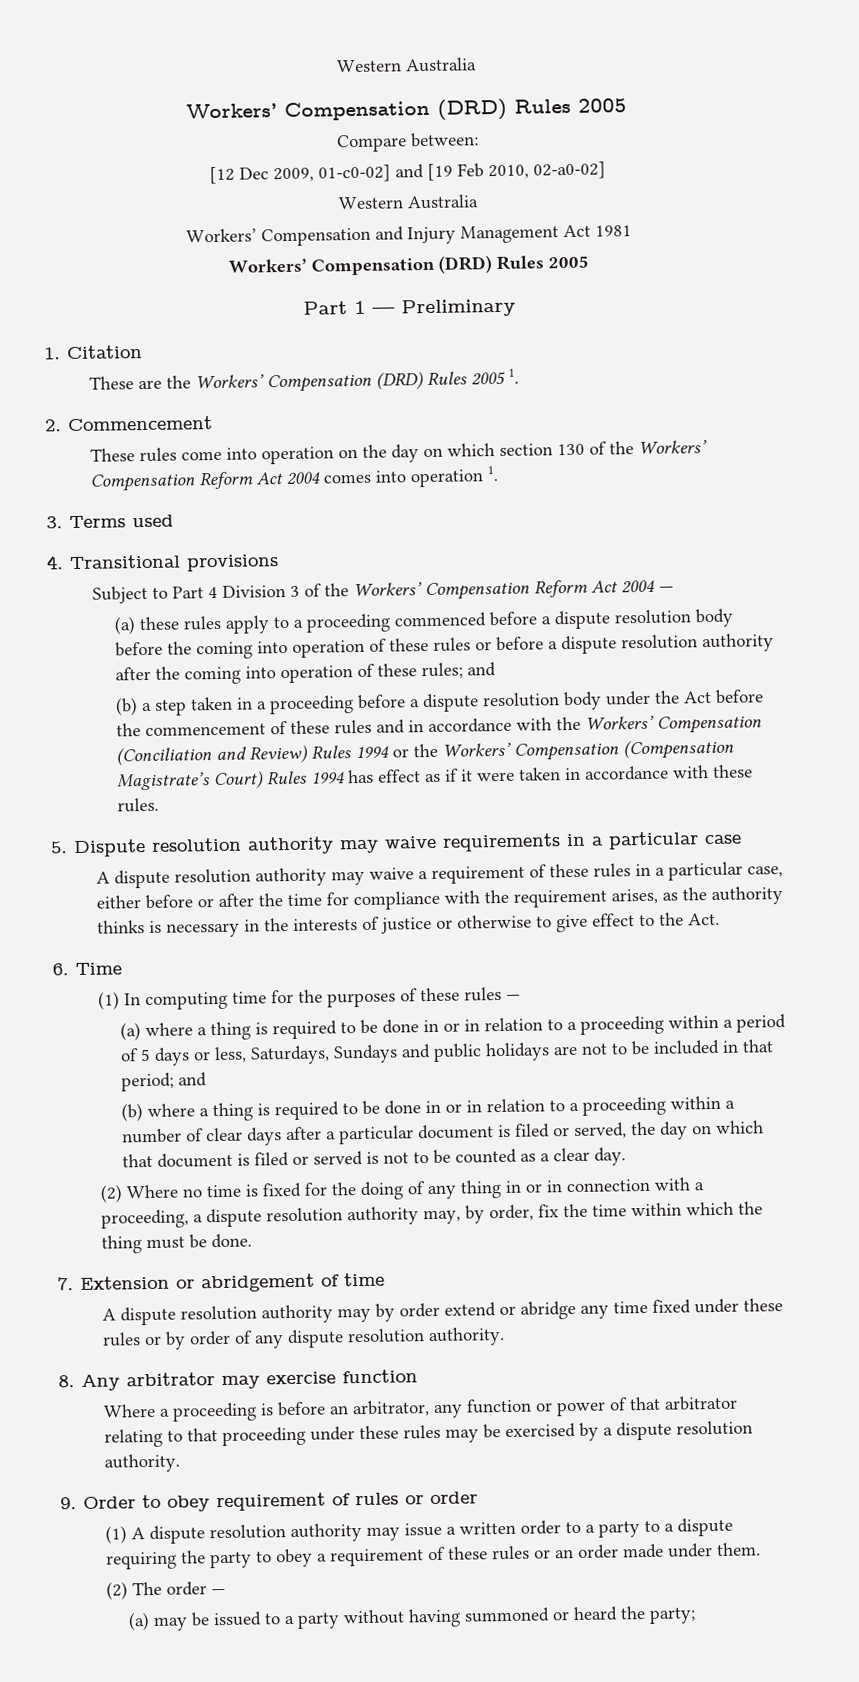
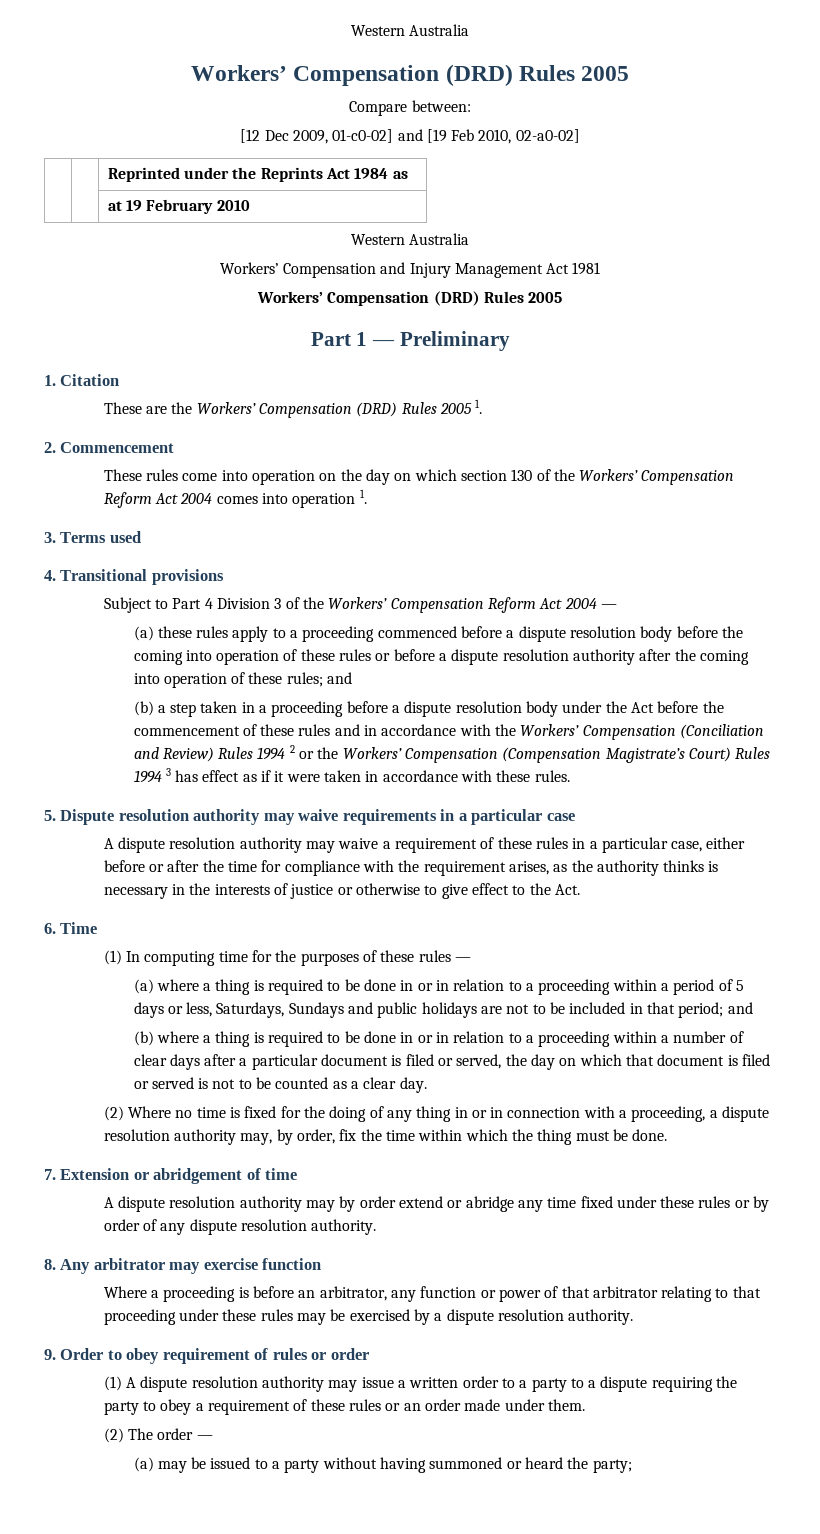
+ | | Reprinted under the Reprints Act 1984 as
+ | | at 19 February 2010
- (b) a step taken in a proceeding before a dispute resolution body under the Act before the commencement of these rules and in accordance with the Workers’ Compensation (Conciliation and Review) Rules 1994 or the Workers’ Compensation (Compensation Magistrate’s Court) Rules 1994 has effect as if it were taken in accordance with these rules.
+ (b) a step taken in a proceeding before a dispute resolution body under the Act before the commencement of these rules and in accordance with the Workers’ Compensation (Conciliation and Review) Rules 1994 2 or the Workers’ Compensation (Compensation Magistrate’s Court) Rules 1994 3 has effect as if it were taken in accordance with these rules.

